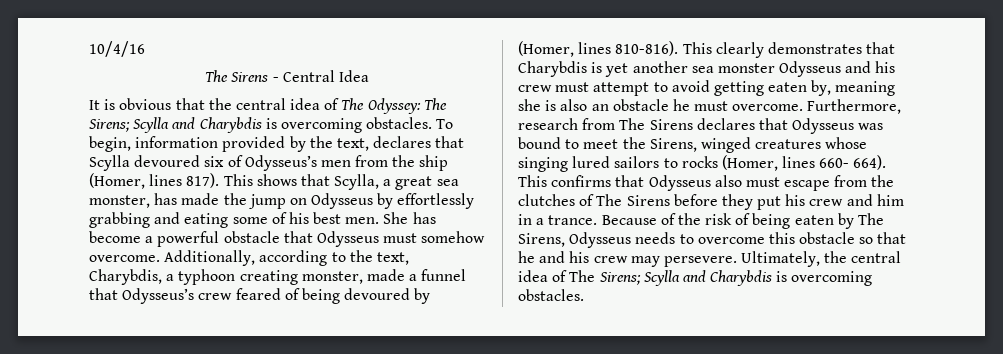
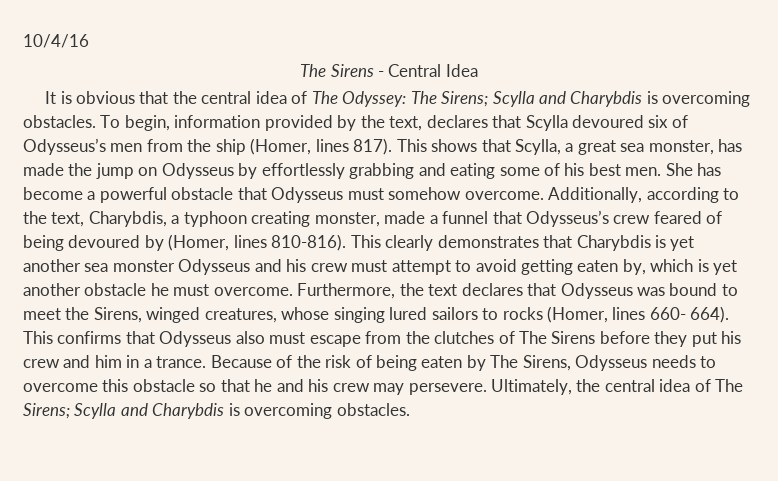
- This clearly demonstrates that Charybdis is yet another sea monster Odysseus and his crew must attempt to avoid getting eaten by, meaning she is also an obstacle he must overcome.
+ This clearly demonstrates that Charybdis is yet another sea monster Odysseus and his crew must attempt to avoid getting eaten by, which is yet another obstacle he must overcome.
- Furthermore, research from The Sirens declares that Odysseus was bound to meet the Sirens, winged creatures whose singing lured sailors to rocks (Homer, lines 660- 664).
+ Furthermore, the text declares that Odysseus was bound to meet the Sirens, winged creatures, whose singing lured sailors to rocks (Homer, lines 660- 664).

